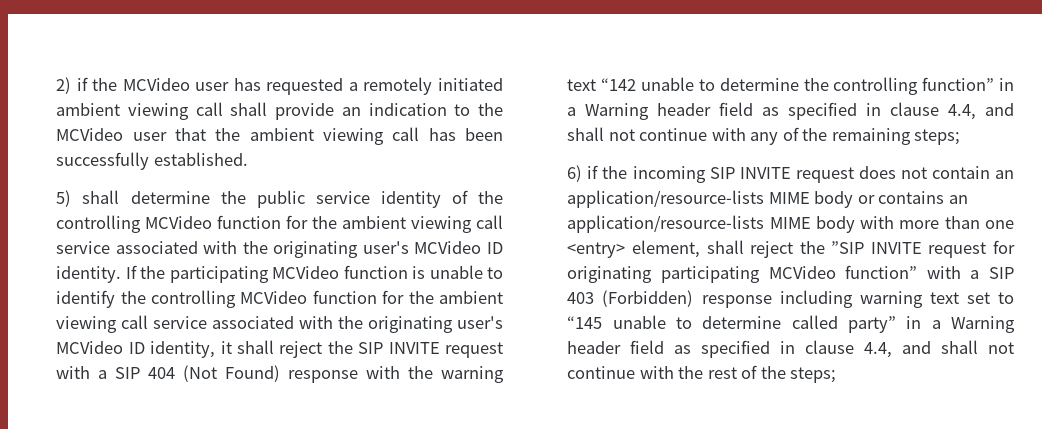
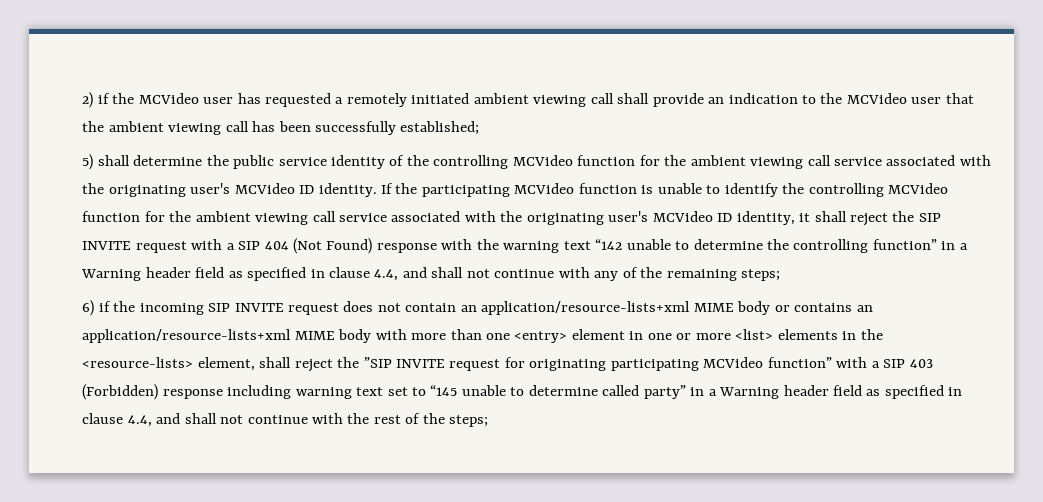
- 2) if the MCVideo user has requested a remotely initiated ambient viewing call shall provide an indication to the MCVideo user that the ambient viewing call has been successfully established.
+ 2) if the MCVideo user has requested a remotely initiated ambient viewing call shall provide an indication to the MCVideo user that the ambient viewing call has been successfully established;
- 6) if the incoming SIP INVITE request does not contain an application/resource-lists MIME body or contains an application/resource-lists MIME body with more than one <entry> element, shall reject the ”SIP INVITE request for originating participating MCVideo function” with a SIP 403 (Forbidden) response including warning text set to “145 unable to determine called party” in a Warning header field as specified in clause 4.4, and shall not continue with the rest of the steps;
+ 6) if the incoming SIP INVITE request does not contain an application/resource-lists+xml MIME body or contains an application/resource-lists+xml MIME body with more than one <entry> element in one or more <list> elements in the <resource-lists> element, shall reject the ”SIP INVITE request for originating participating MCVideo function” with a SIP 403 (Forbidden) response including warning text set to “145 unable to determine called party” in a Warning header field as specified in clause 4.4, and shall not continue with the rest of the steps;

